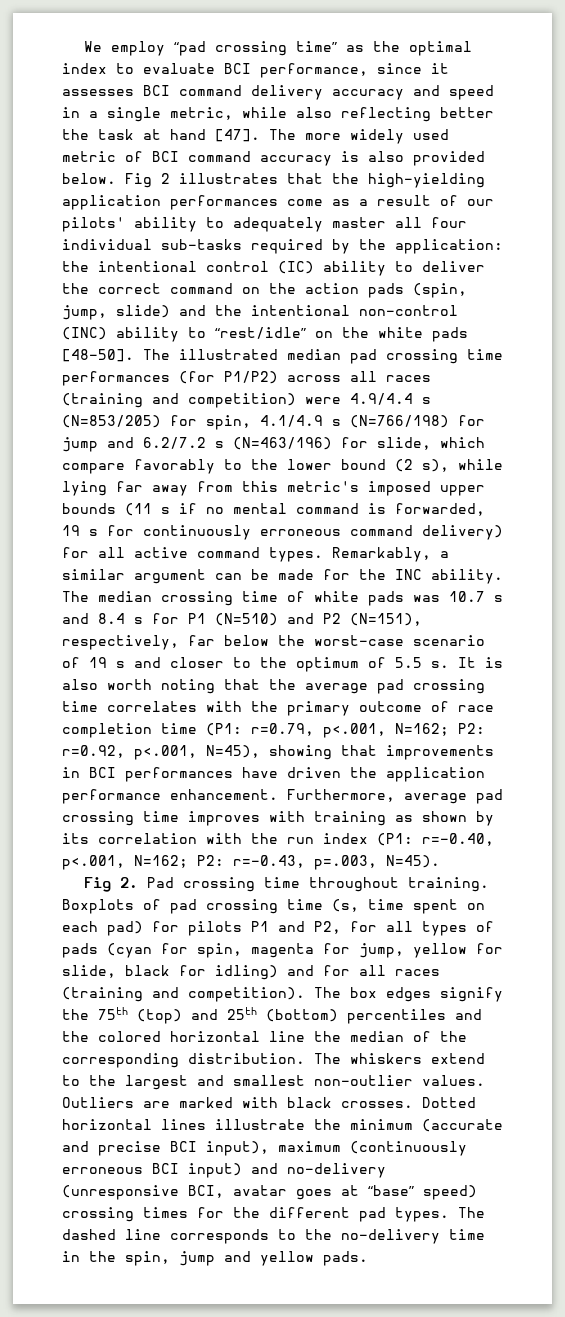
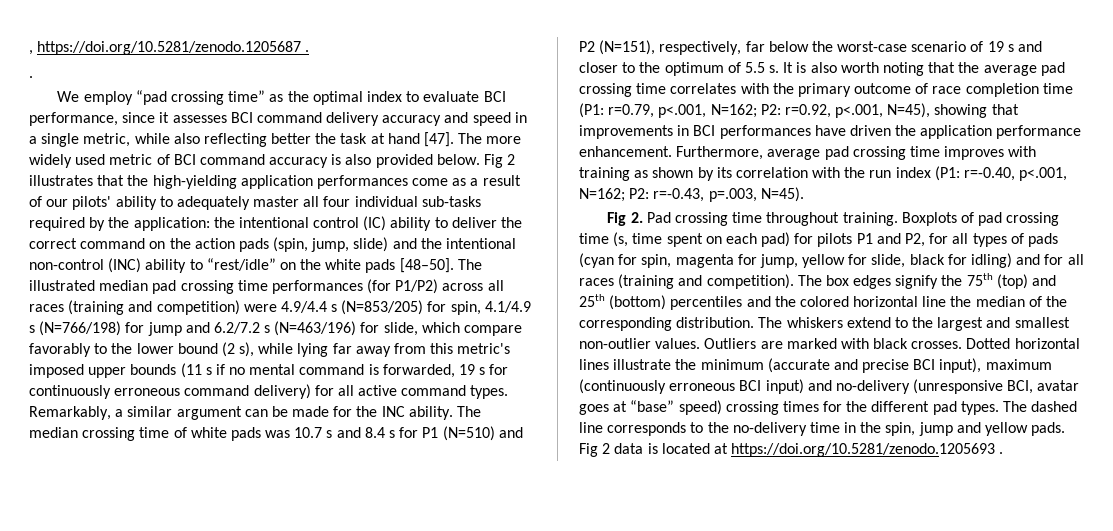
+ , https://doi.org/10.5281/zenodo.1205687 .
+ .
+ Fig 2 data is located at https://doi.org/10.5281/zenodo.1205693 .

